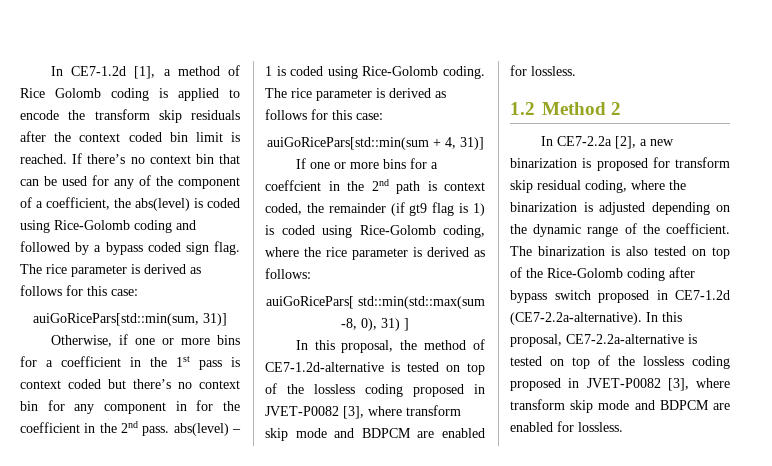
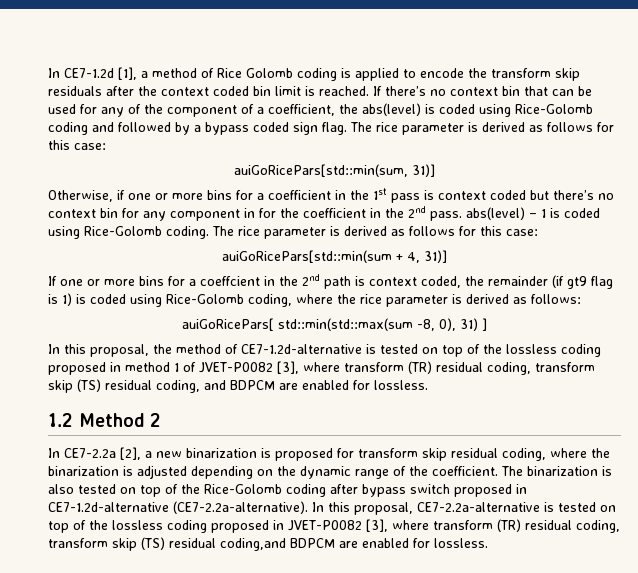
- In this proposal, the method of CE7-1.2d-alternative is tested on top of the lossless coding proposed in JVET-P0082 [3], where transform skip mode and BDPCM are enabled for lossless.
+ In this proposal, the method of CE7-1.2d-alternative is tested on top of the lossless coding proposed in method 1 of JVET-P0082 [3], where transform (TR) residual coding, transform skip (TS) residual coding, and BDPCM are enabled for lossless.
- The binarization is also tested on top of the Rice-Golomb coding after bypass switch proposed in CE7-1.2d (CE7-2.2a-alternative). In this proposal, CE7-2.2a-alternative is tested on top of the lossless coding proposed in JVET-P0082 [3], where transform skip mode and BDPCM are enabled for lossless.
+ The binarization is also tested on top of the Rice-Golomb coding after bypass switch proposed in CE7-1.2d-alternative (CE7-2.2a-alternative). In this proposal, CE7-2.2a-alternative is tested on top of the lossless coding proposed in JVET-P0082 [3], where transform (TR) residual coding, transform skip (TS) residual coding,and BDPCM are enabled for lossless.

